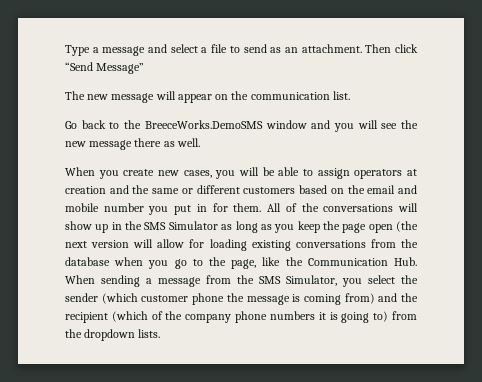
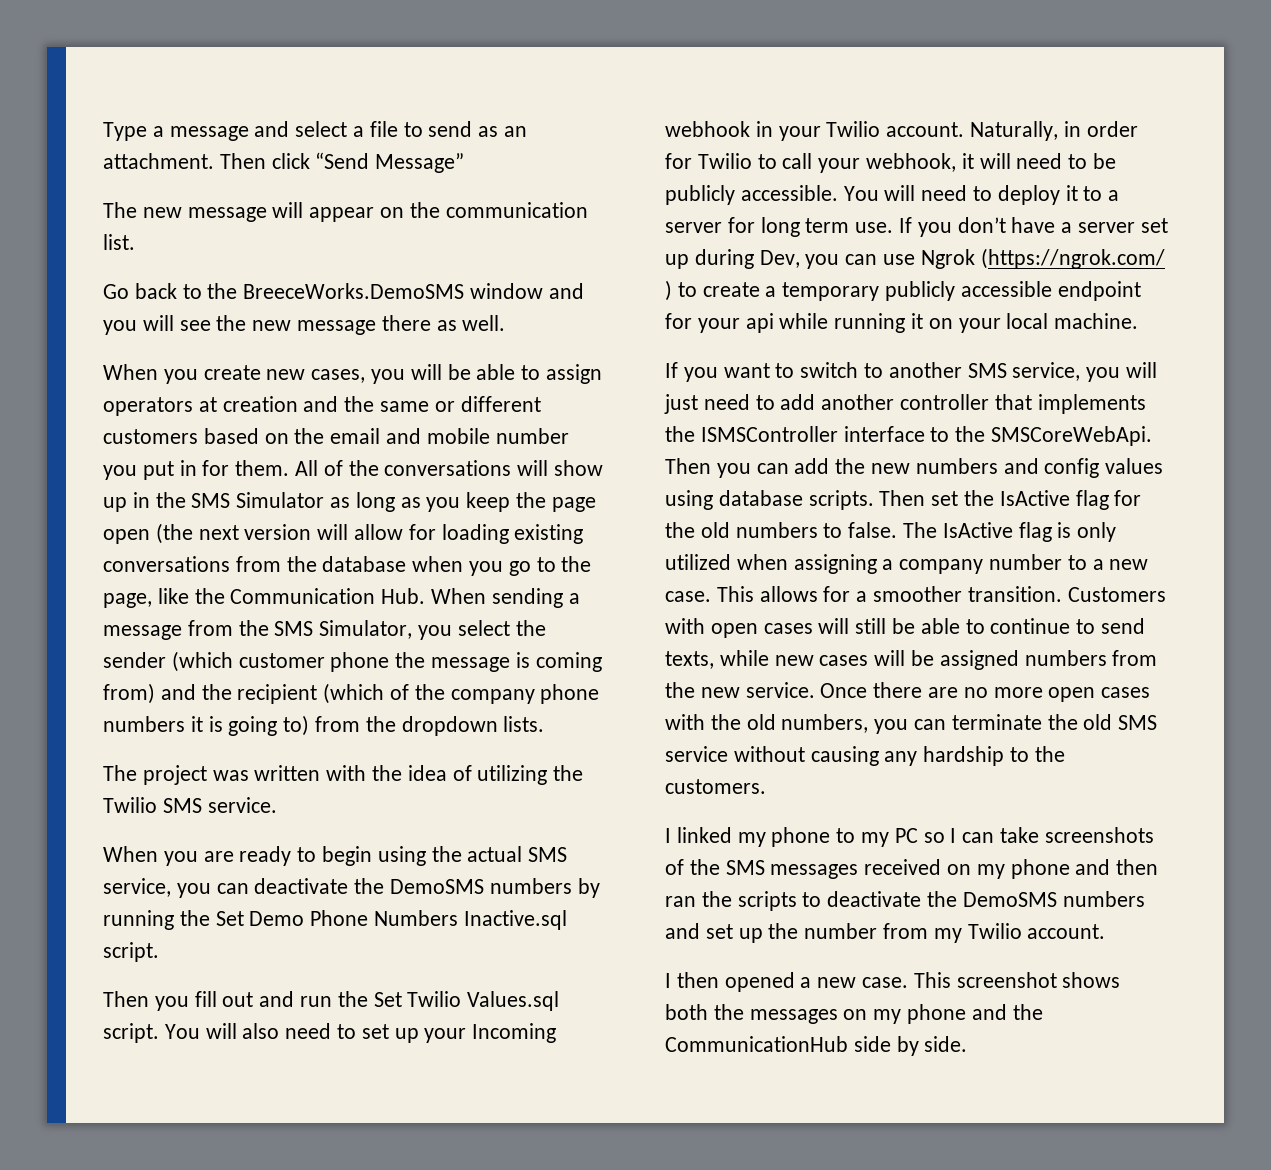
+ The project was written with the idea of utilizing the Twilio SMS service.
+ When you are ready to begin using the actual SMS service, you can deactivate the DemoSMS numbers by running the Set Demo Phone Numbers Inactive.sql script.
+ Then you fill out and run the Set Twilio Values.sql script. You will also need to set up your Incoming webhook in your Twilio account. Naturally, in order for Twilio to call your webhook, it will need to be publicly accessible. You will need to deploy it to a server for long term use. If you don’t have a server set up during Dev, you can use Ngrok (https://ngrok.com/ ) to create a temporary publicly accessible endpoint for your api while running it on your local machine.
+ If you want to switch to another SMS service, you will just need to add another controller that implements the ISMSController interface to the SMSCoreWebApi. Then you can add the new numbers and config values using database scripts. Then set the IsActive flag for the old numbers to false. The IsActive flag is only utilized when assigning a company number to a new case. This allows for a smoother transition. Customers with open cases will still be able to continue to send texts, while new cases will be assigned numbers from the new service. Once there are no more open cases with the old numbers, you can terminate the old SMS service without causing any hardship to the customers.
+ I linked my phone to my PC so I can take screenshots of the SMS messages received on my phone and then ran the scripts to deactivate the DemoSMS numbers and set up the number from my Twilio account.
+ I then opened a new case. This screenshot shows both the messages on my phone and the CommunicationHub side by side.

